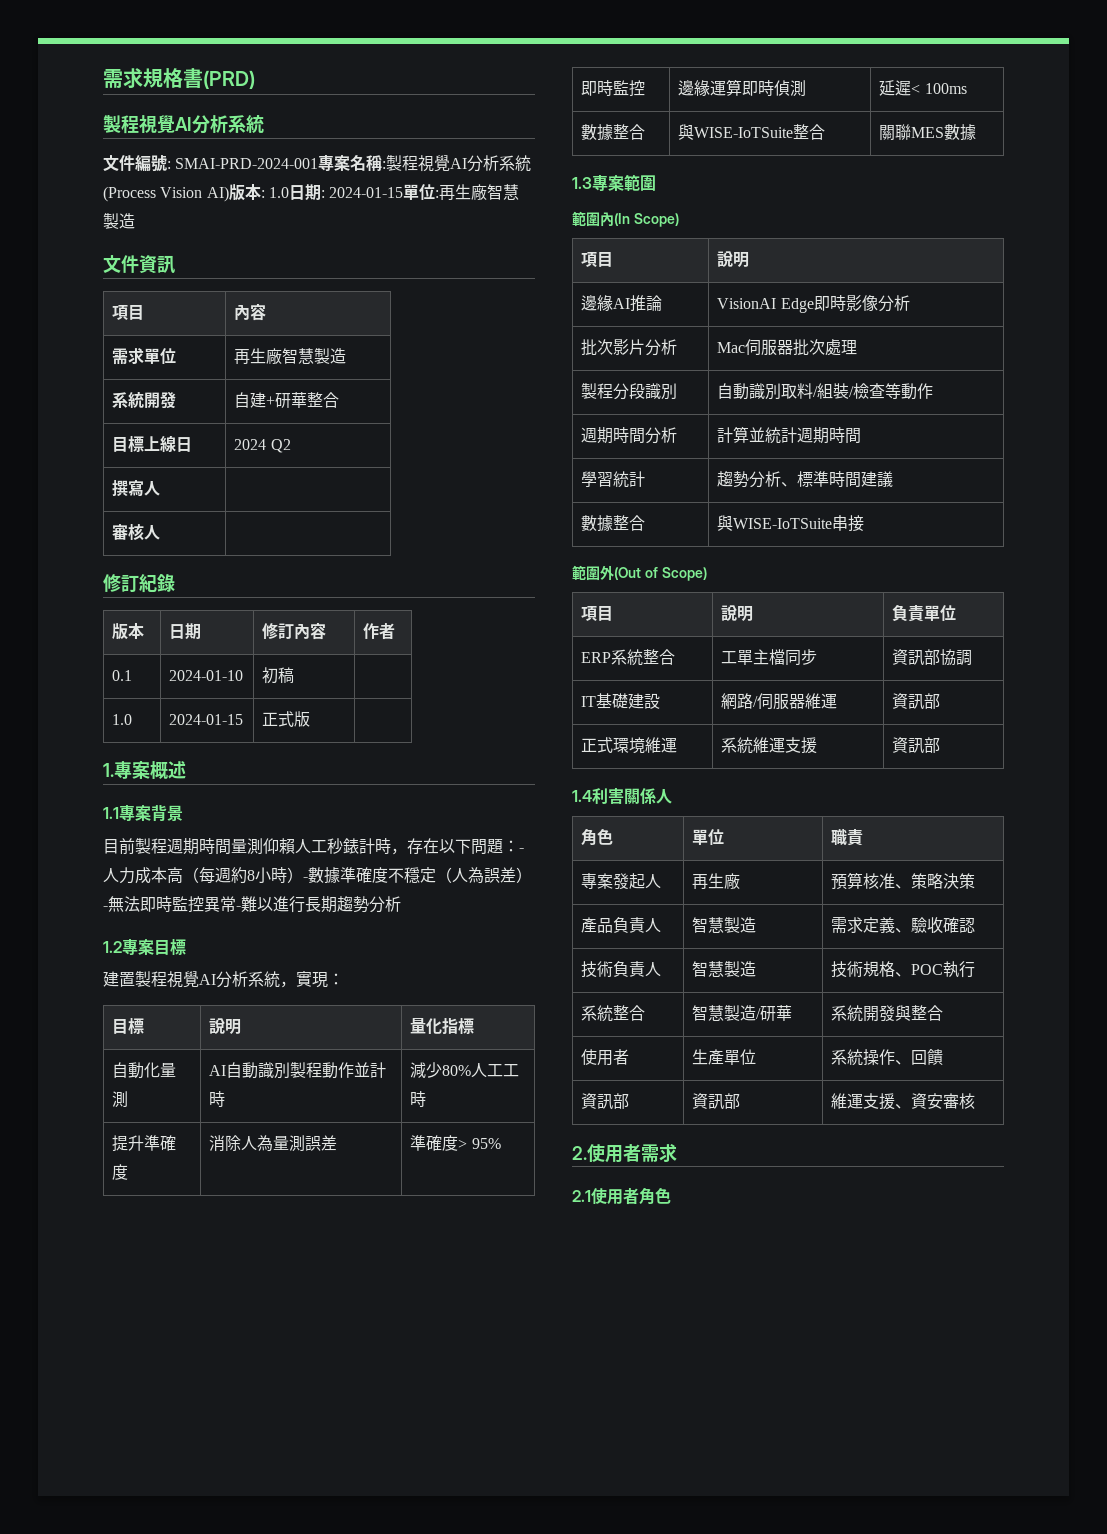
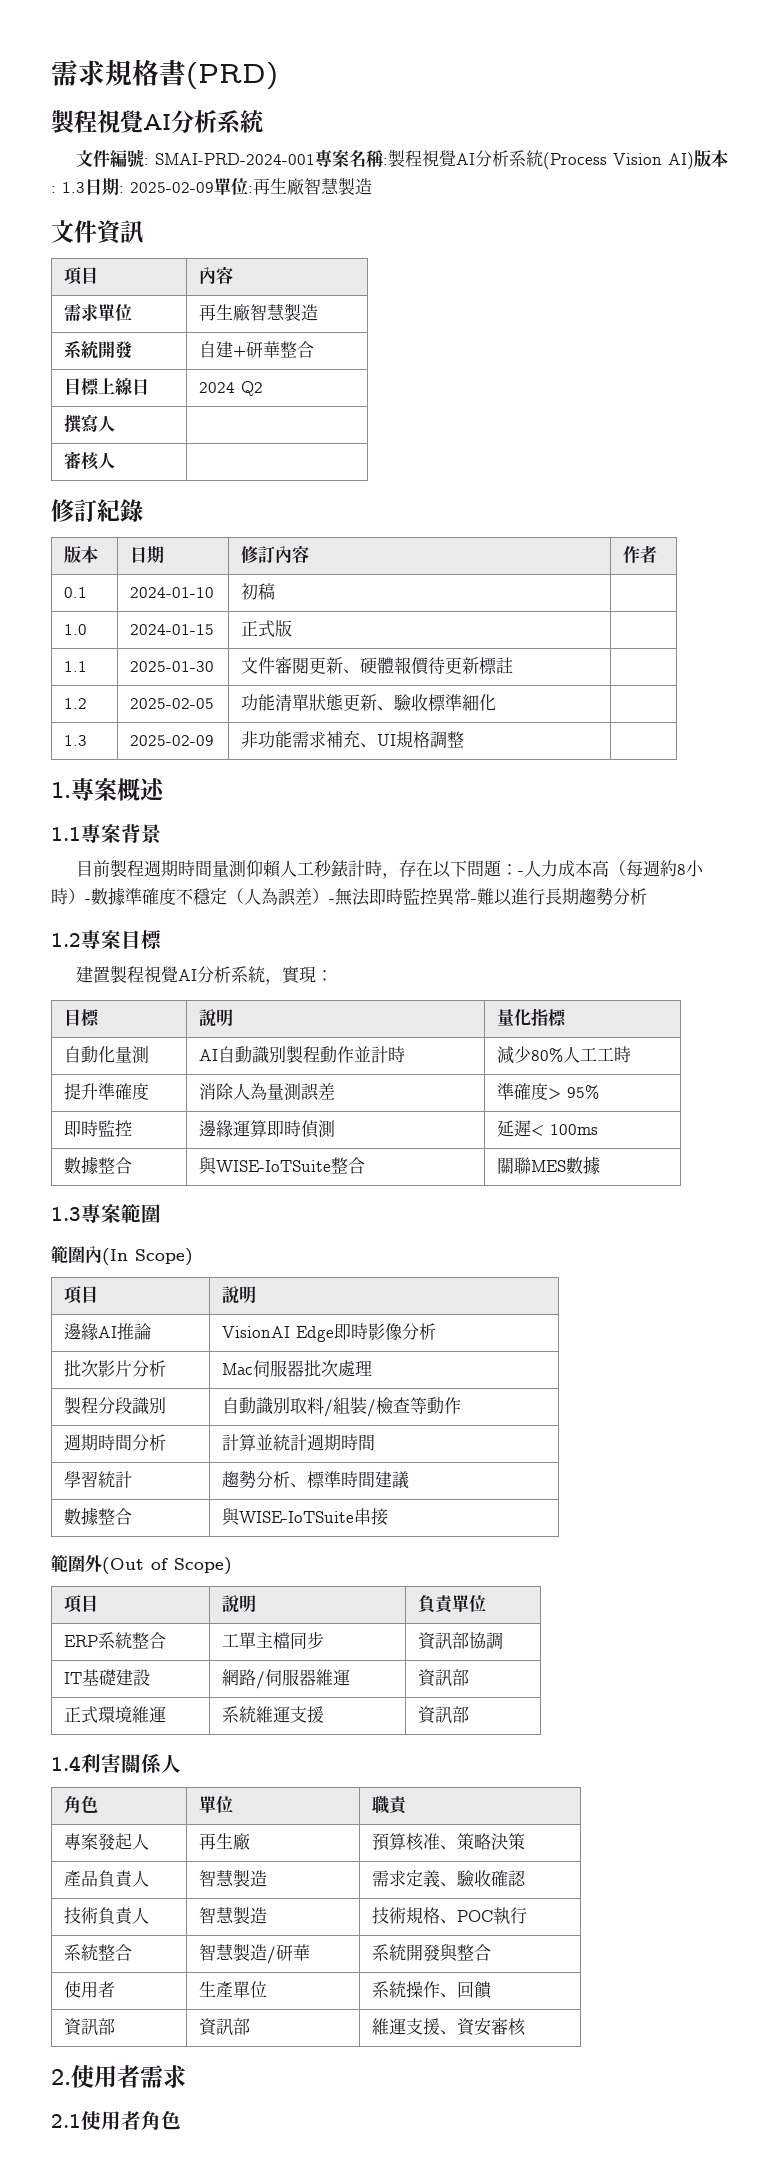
- 文件編號: SMAI-PRD-2024-001專案名稱:製程視覺AI分析系統(Process Vision AI)版本: 1.0日期: 2024-01-15單位:再生廠智慧製造
+ 文件編號: SMAI-PRD-2024-001專案名稱:製程視覺AI分析系統(Process Vision AI)版本: 1.3日期: 2025-02-09單位:再生廠智慧製造
+ 1.1 | 2025-01-30 | 文件審閱更新、硬體報價待更新標註 |
+ 1.2 | 2025-02-05 | 功能清單狀態更新、驗收標準細化 |
+ 1.3 | 2025-02-09 | 非功能需求補充、UI規格調整 |

